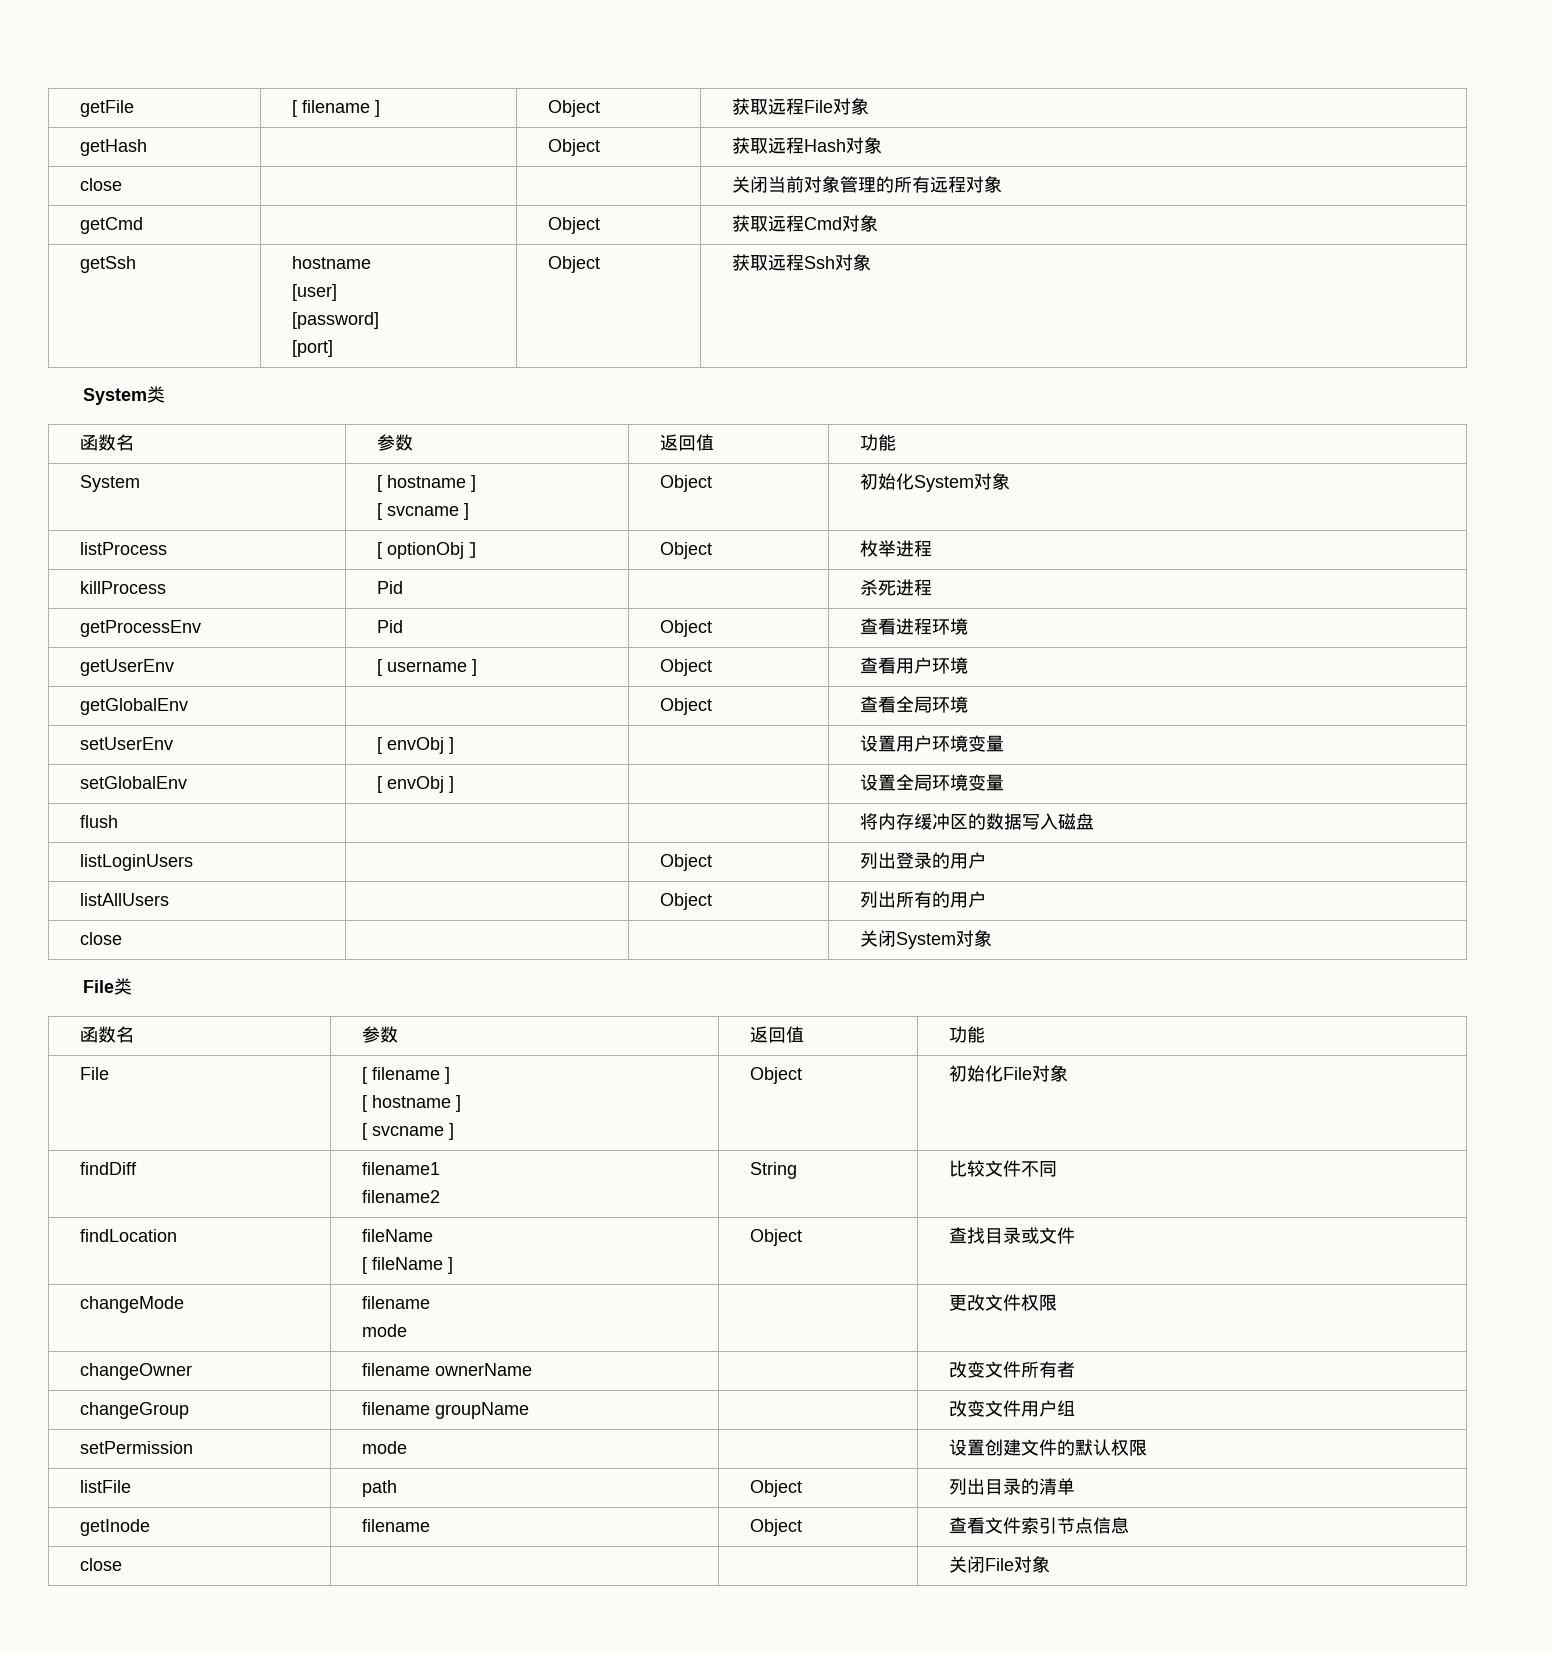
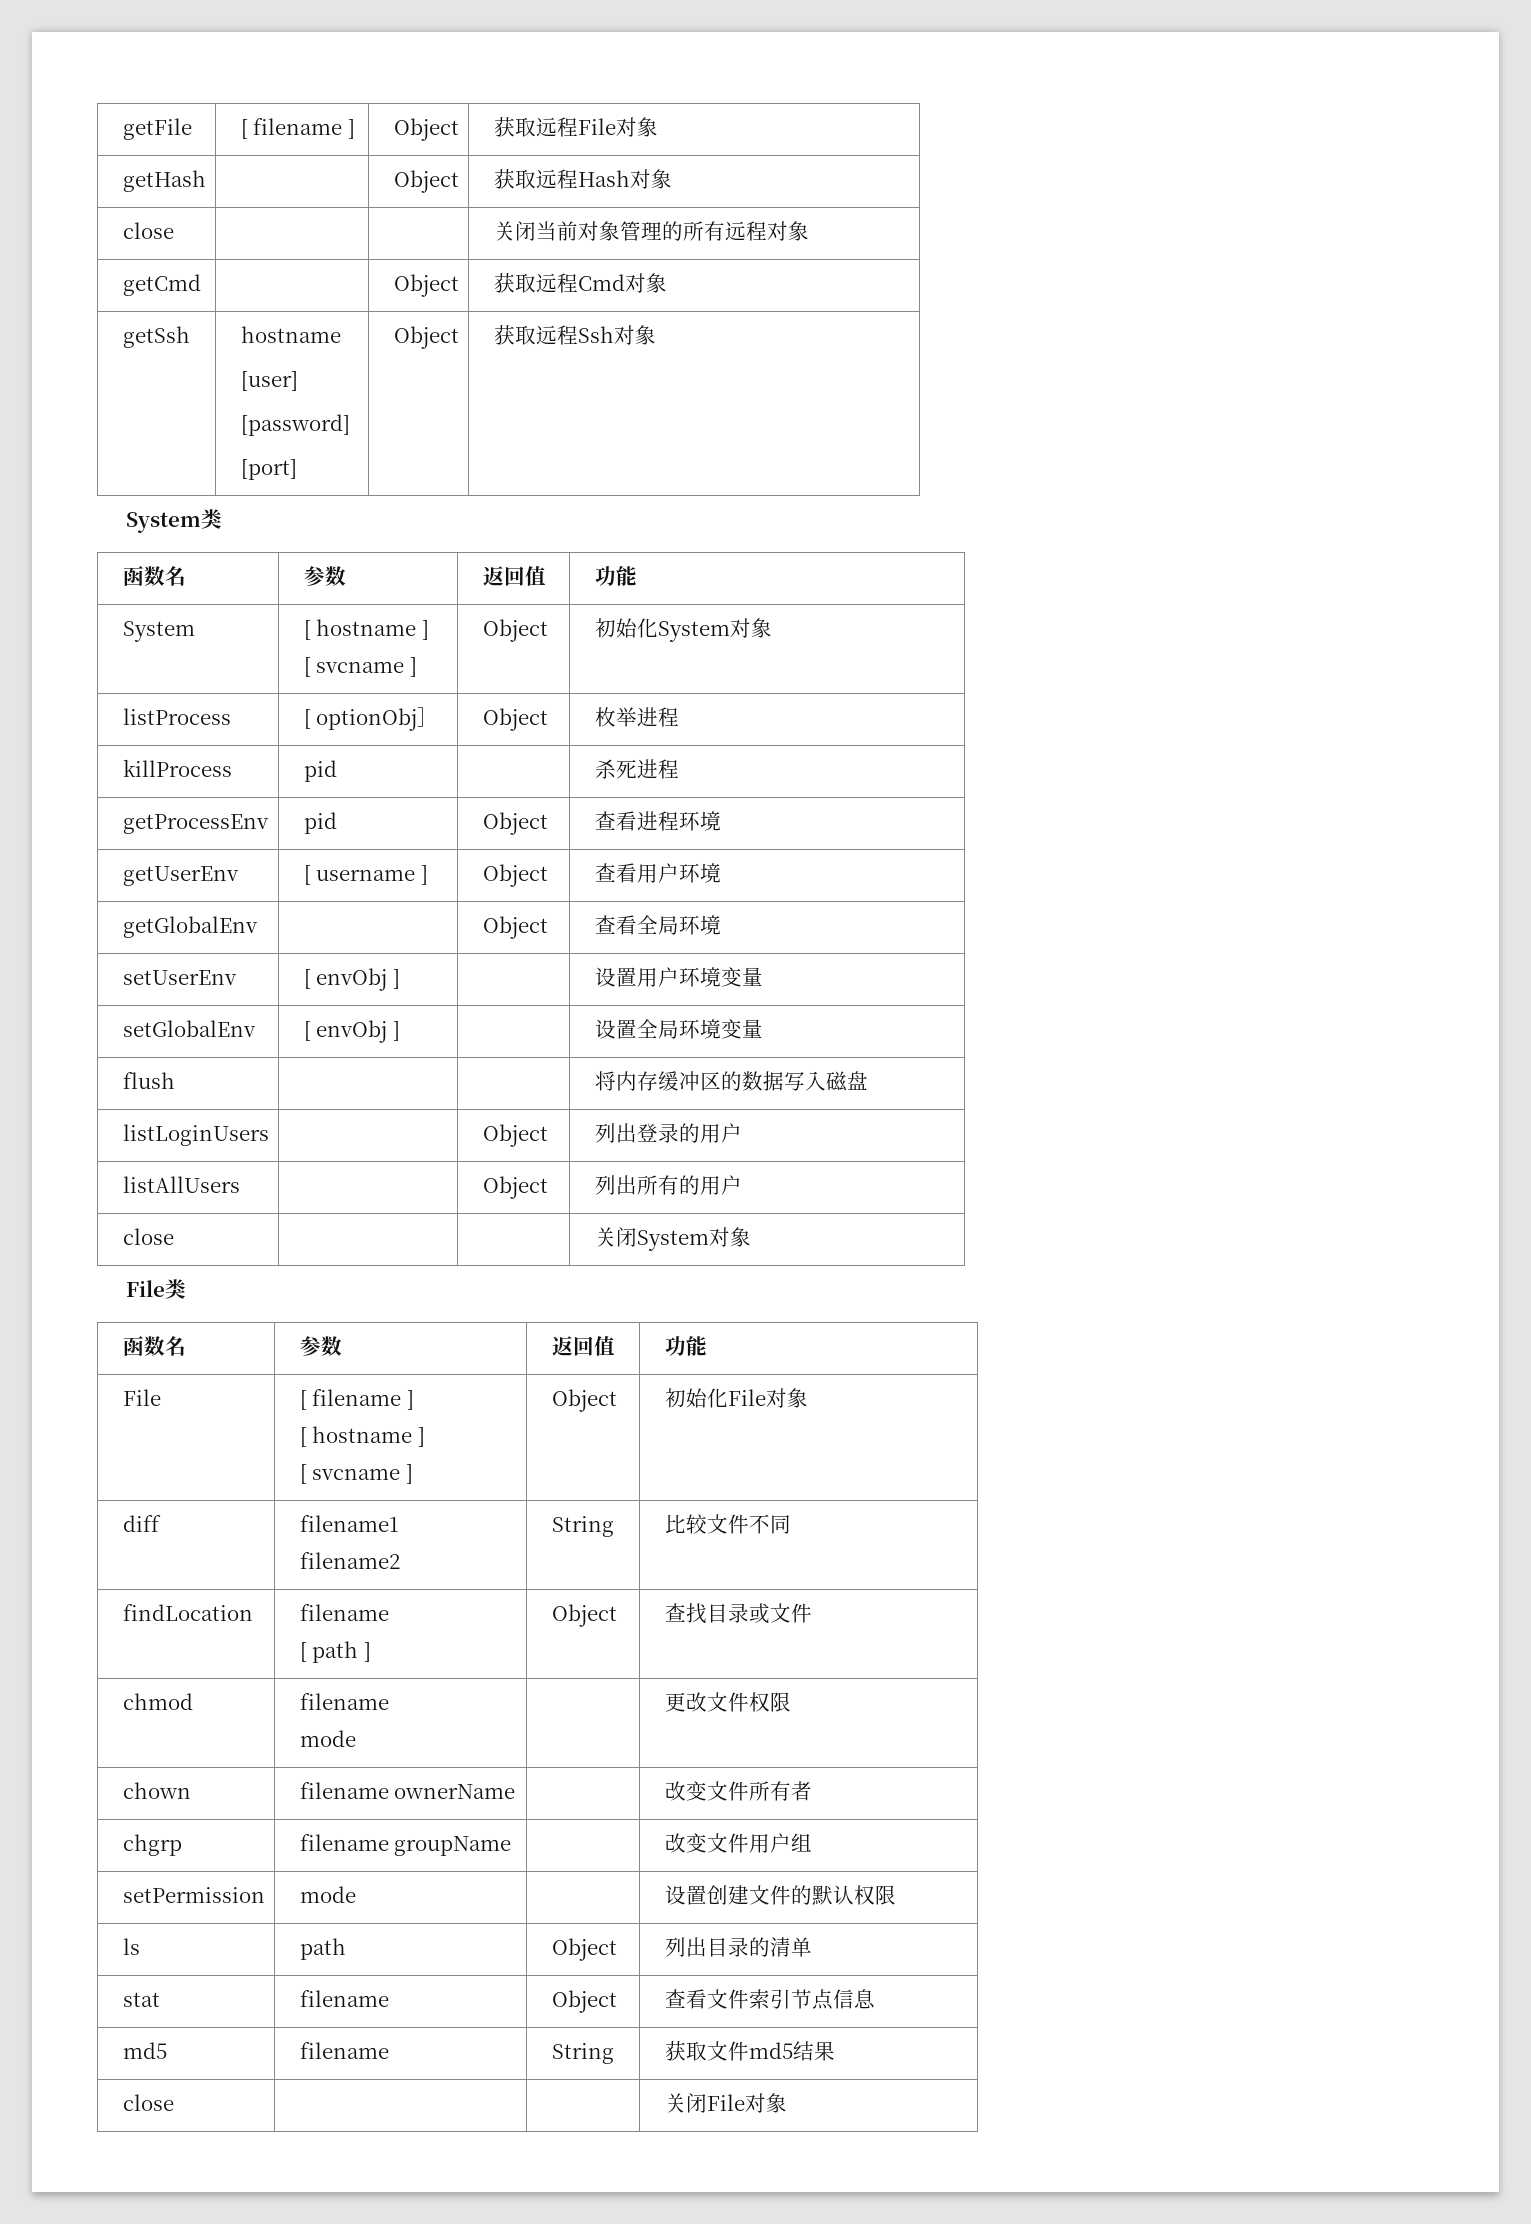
- killProcess | Pid | | 杀死进程
+ killProcess | pid | | 杀死进程
- getProcessEnv | Pid | Object | 查看进程环境
+ getProcessEnv | pid | Object | 查看进程环境
- findDiff | filename1
+ diff | filename1
- findLocation | fileName
- [ fileName ] | Object | 查找目录或文件
+ findLocation | filename
+ [ path ] | Object | 查找目录或文件
- changeMode | filename
+ chmod | filename
- changeOwner | filename ownerName | | 改变文件所有者
+ chown | filename ownerName | | 改变文件所有者
- changeGroup | filename groupName | | 改变文件用户组
+ chgrp | filename groupName | | 改变文件用户组
- listFile | path | Object | 列出目录的清单
+ ls | path | Object | 列出目录的清单
- getInode | filename | Object | 查看文件索引节点信息
+ stat | filename | Object | 查看文件索引节点信息
+ md5 | filename | String | 获取文件md5结果

